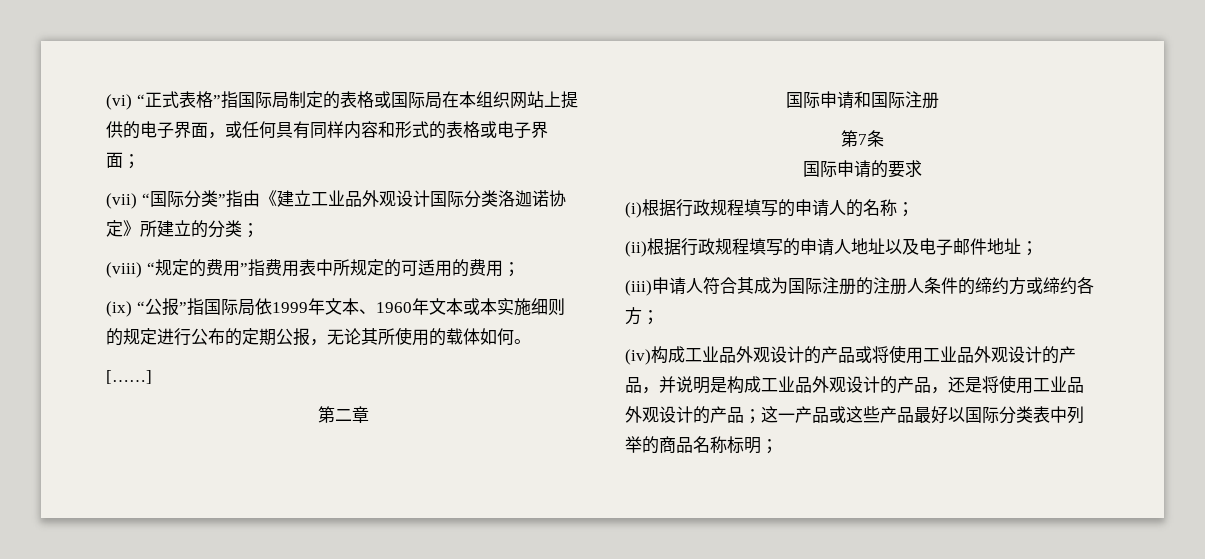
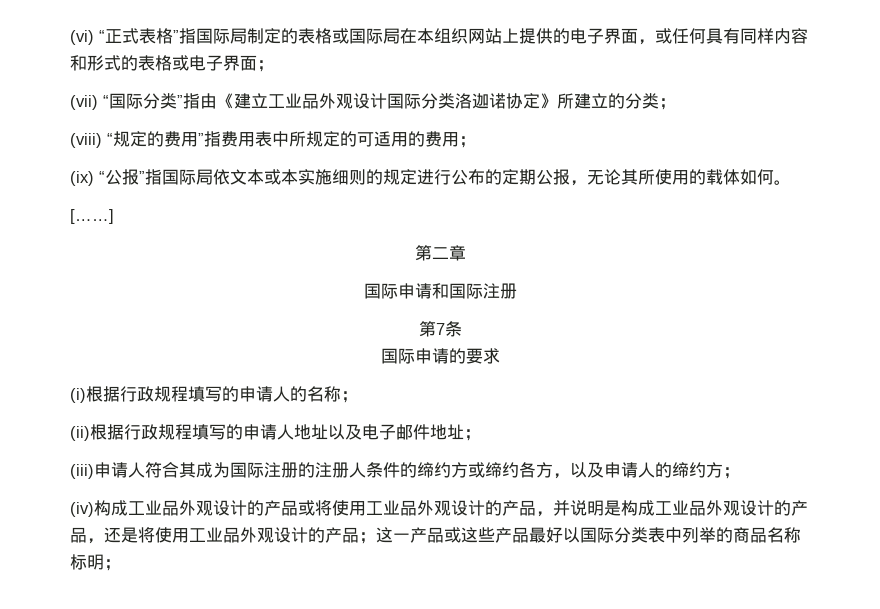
- (ix) “公报”指国际局依1999年文本、1960年文本或本实施细则的规定进行公布的定期公报，无论其所使用的载体如何。
+ (ix) “公报”指国际局依文本或本实施细则的规定进行公布的定期公报，无论其所使用的载体如何。
- (iii)申请人符合其成为国际注册的注册人条件的缔约方或缔约各方；
+ (iii)申请人符合其成为国际注册的注册人条件的缔约方或缔约各方，以及申请人的缔约方；

